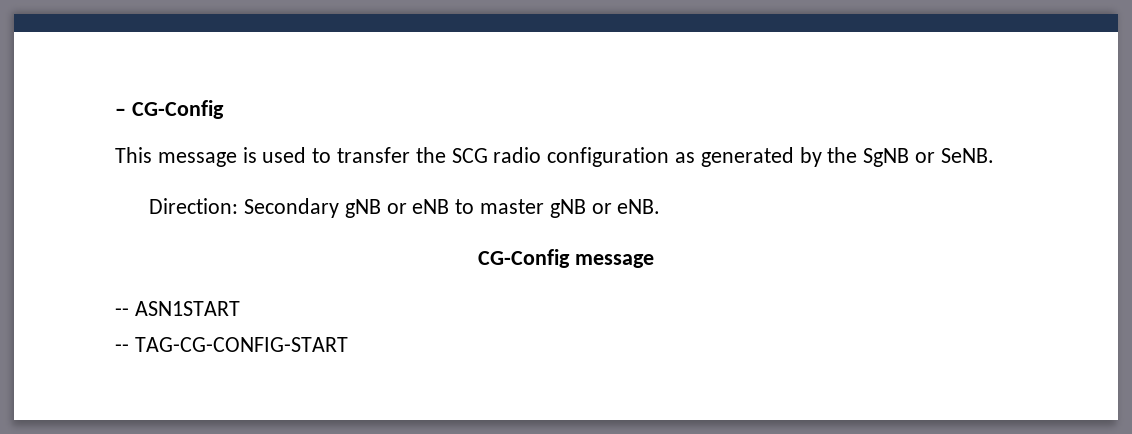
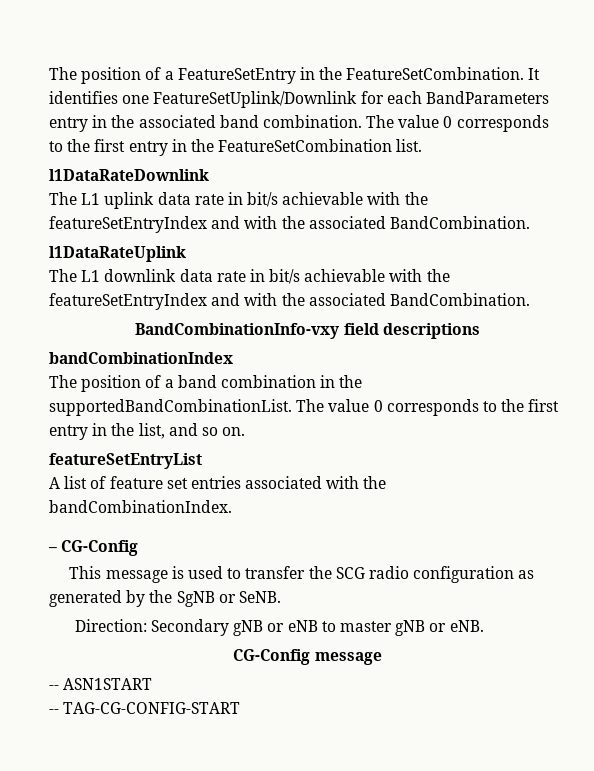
+ The position of a FeatureSetEntry in the FeatureSetCombination. It identifies one FeatureSetUplink/Downlink for each BandParameters entry in the associated band combination. The value 0 corresponds to the first entry in the FeatureSetCombination list.
+ l1DataRateDownlink
+ The L1 uplink data rate in bit/s achievable with the featureSetEntryIndex and with the associated BandCombination.
+ l1DataRateUplink
+ The L1 downlink data rate in bit/s achievable with the featureSetEntryIndex and with the associated BandCombination.
+ BandCombinationInfo-vxy field descriptions
+ bandCombinationIndex
+ The position of a band combination in the supportedBandCombinationList. The value 0 corresponds to the first entry in the list, and so on.
+ featureSetEntryList
+ A list of feature set entries associated with the bandCombinationIndex.

